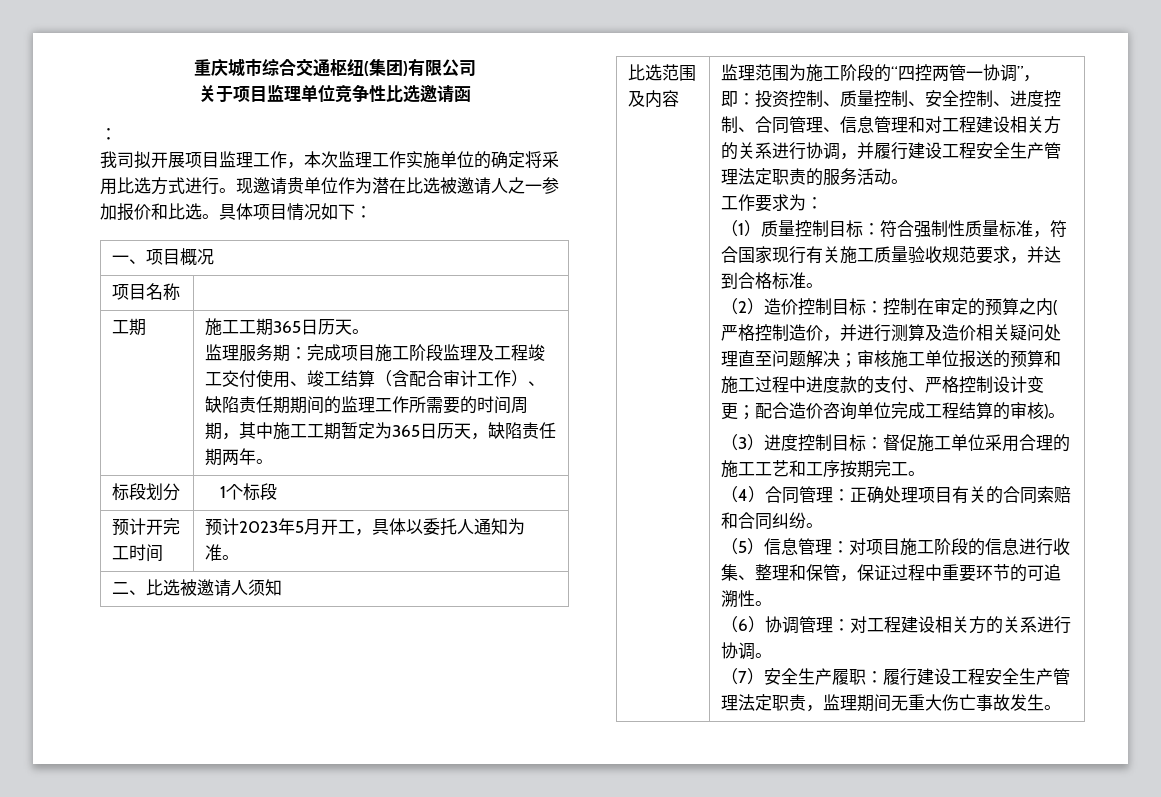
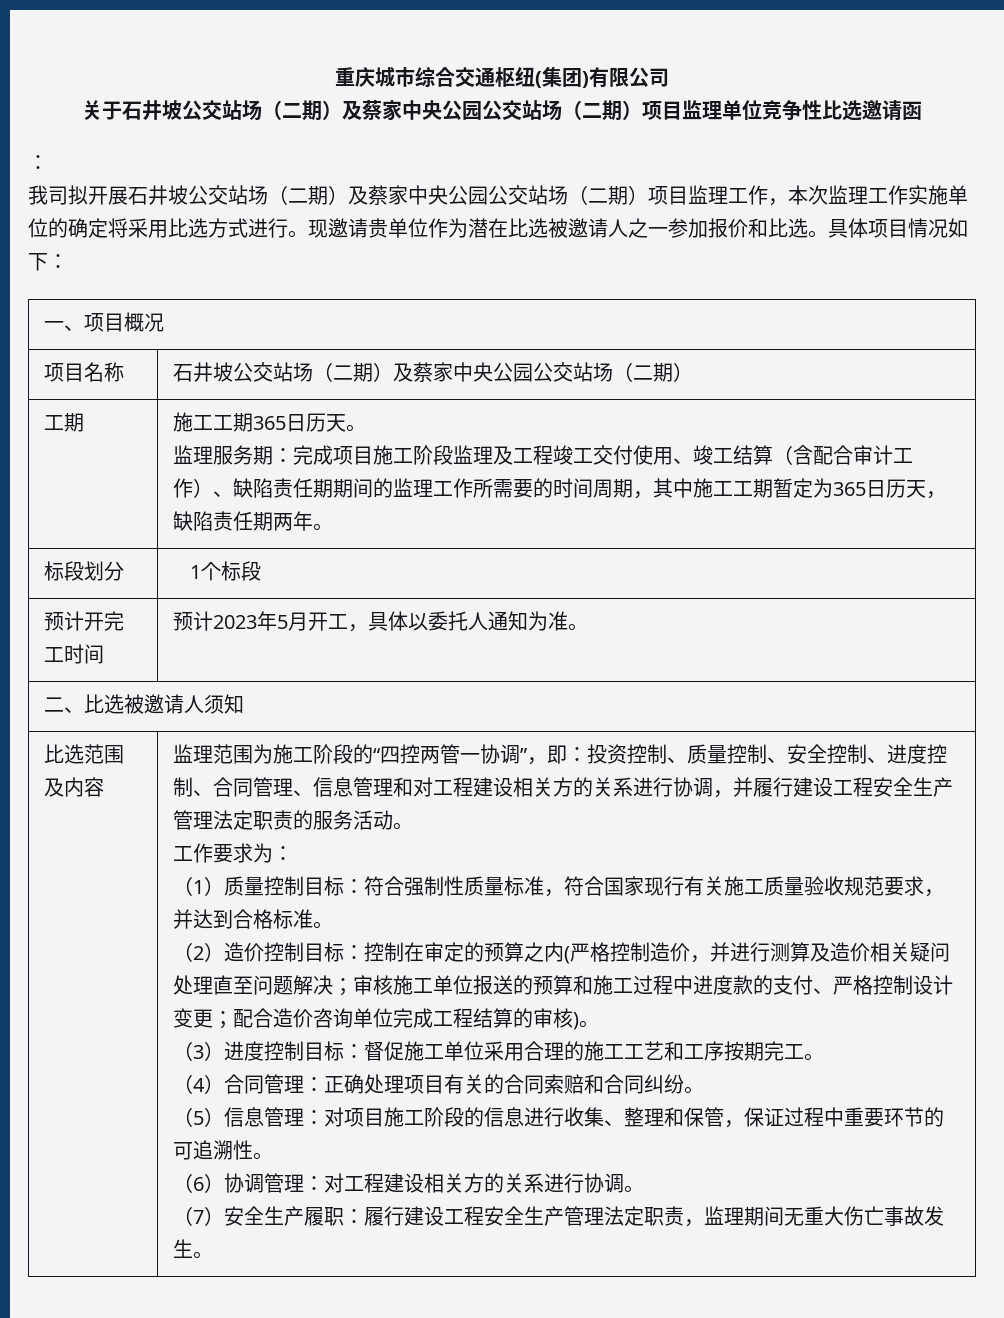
- 关于项目监理单位竞争性比选邀请函
+ 关于石井坡公交站场（二期）及蔡家中央公园公交站场（二期）项目监理单位竞争性比选邀请函
- 我司拟开展项目监理工作，本次监理工作实施单位的确定将采用比选方式进行。
+ 我司拟开展石井坡公交站场（二期）及蔡家中央公园公交站场（二期）项目监理工作，本次监理工作实施单位的确定将采用比选方式进行。
- 项目名称 |
+ 项目名称 | 石井坡公交站场（二期）及蔡家中央公园公交站场（二期）

